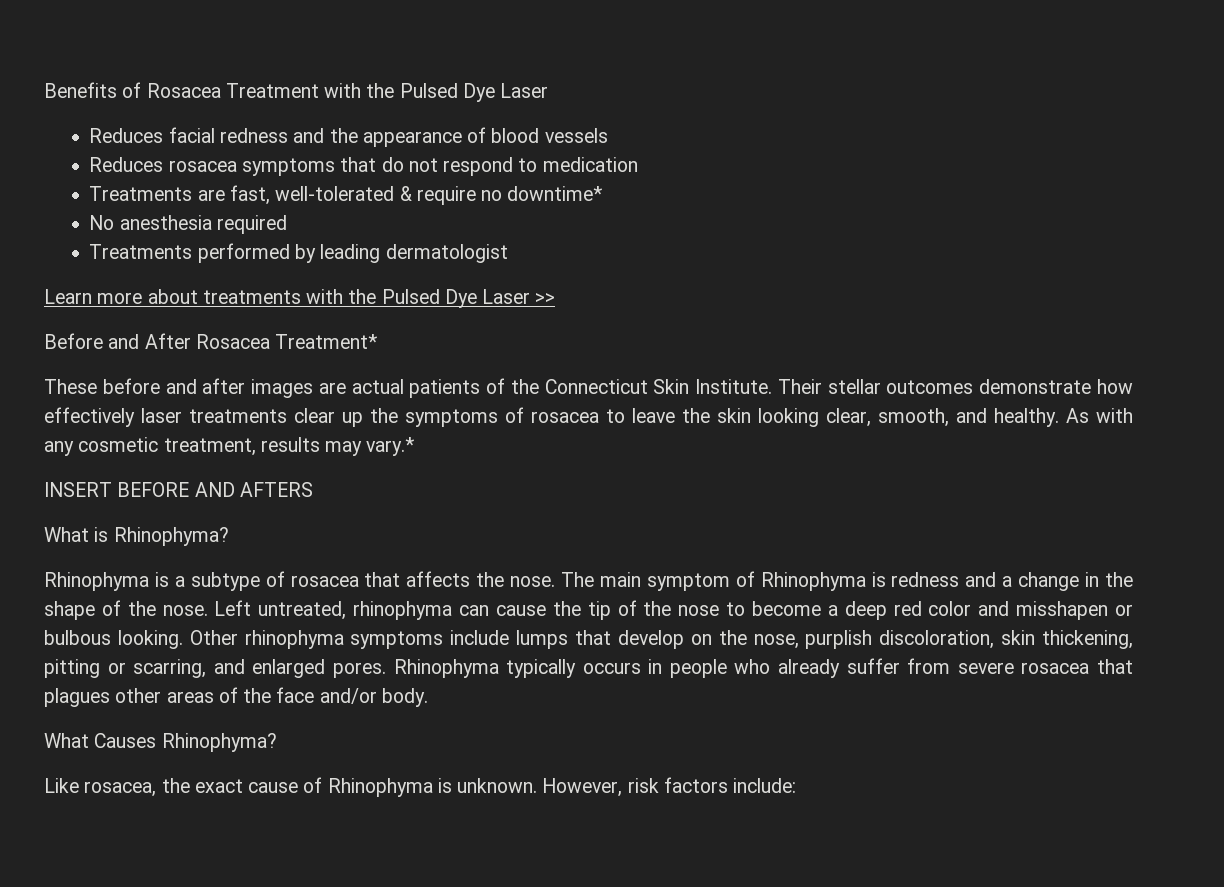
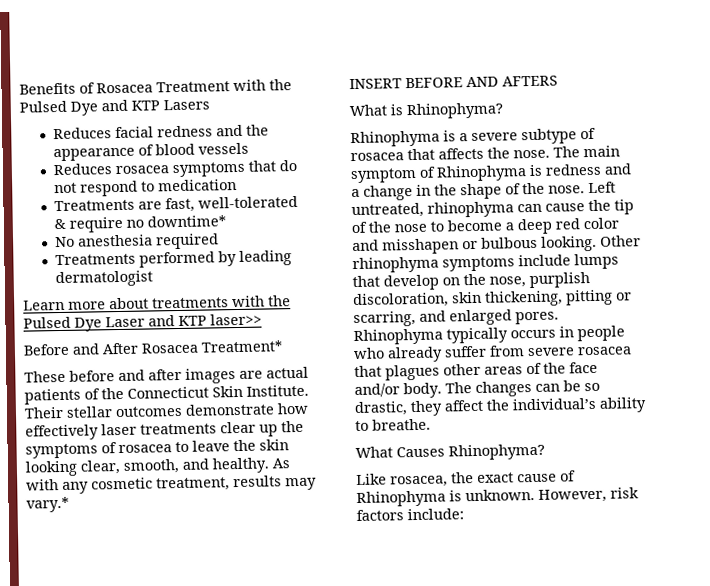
- Benefits of Rosacea Treatment with the Pulsed Dye Laser
+ Benefits of Rosacea Treatment with the Pulsed Dye and KTP Lasers
- Learn more about treatments with the Pulsed Dye Laser >>
+ Learn more about treatments with the Pulsed Dye Laser and KTP laser>>
- Rhinophyma is a subtype of rosacea that affects the nose.
+ Rhinophyma is a severe subtype of rosacea that affects the nose.
+ The changes can be so drastic, they affect the individual’s ability to breathe.

